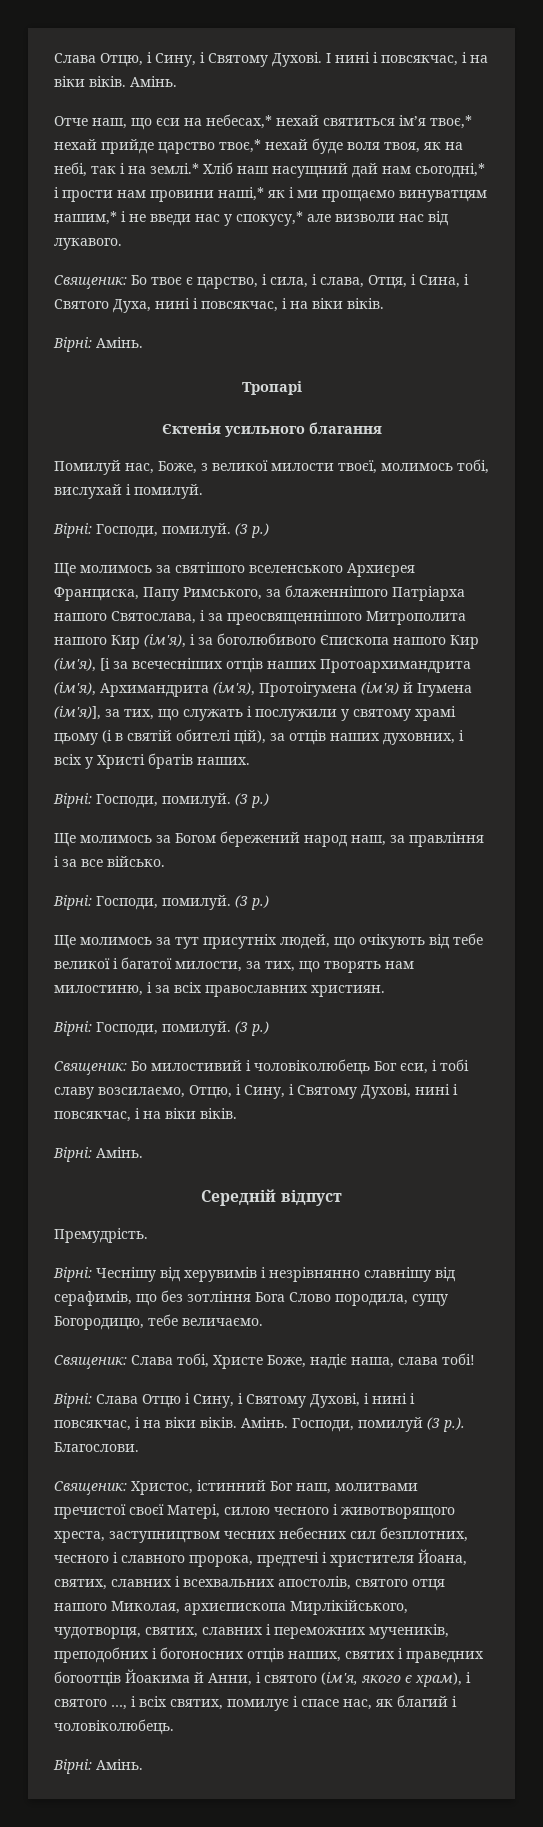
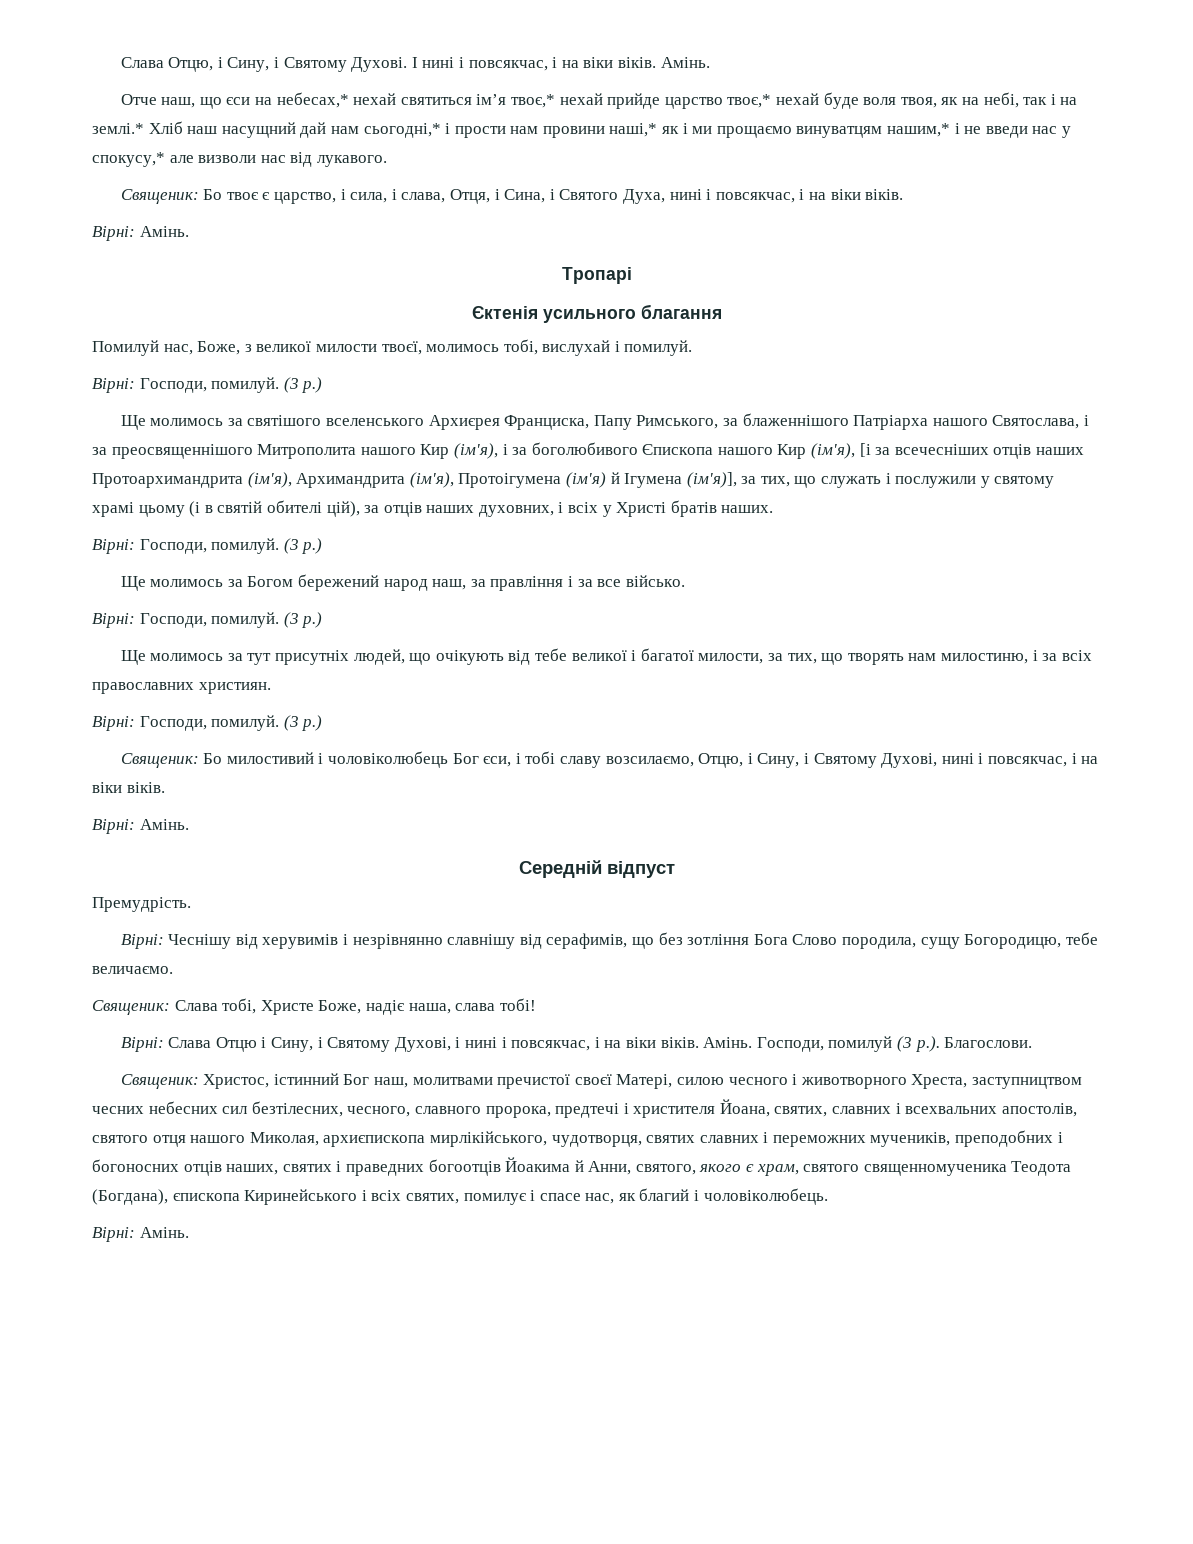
- Священик: Христос, істинний Бог наш, молитвами пречистої своєї Матері, силою чесного і животворящого хреста, заступництвом чесних небесних сил безплотних, чесного і славного пророка, предтечі і христителя Йоана, святих, славних і всехвальних апостолів, святого отця нашого Миколая, архиєпископа Мирлікійського, чудотворця, святих, славних і переможних мучеників, преподобних і богоносних отців наших, святих і праведних богоотців Йоакима й Анни, і святого (ім'я, якого є храм), і святого …, і всіх святих, помилує і спасе нас, як благий і чоловіколюбець.
+ Священик: Христос, істинний Бог наш, молитвами пречистої своєї Матері, силою чесного і животворного Хреста, заступництвом чесних небесних сил безтілесних, чесного, славного пророка, предтечі і христителя Йоана, святих, славних і всехвальних апостолів, святого отця нашого Миколая, архиєпископа мирлікійського, чудотворця, святих славних і переможних мучеників, преподобних і богоносних отців наших, святих і праведних богоотців Йоакима й Анни, святого, якого є храм, святого священномученика Теодота (Богдана), єпископа Киринейського і всіх святих, помилує і спасе нас, як благий і чоловіколюбець.

